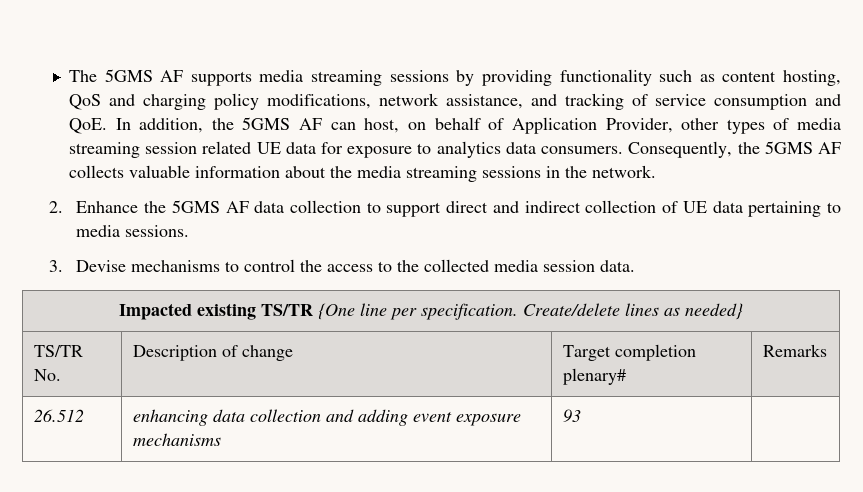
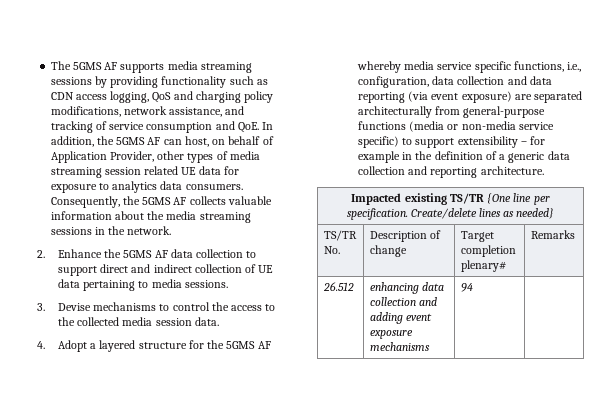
- The 5GMS AF supports media streaming sessions by providing functionality such as content hosting, QoS and charging policy modifications, network assistance, and tracking of service consumption and QoE. In addition, the 5GMS AF can host, on behalf of Application Provider, other types of media streaming session related UE data for exposure to analytics data consumers.
+ The 5GMS AF supports media streaming sessions by providing functionality such as CDN access logging, QoS and charging policy modifications, network assistance, and tracking of service consumption and QoE. In addition, the 5GMS AF can host, on behalf of Application Provider, other types of media streaming session related UE data for exposure to analytics data consumers.
+ 4. Adopt a layered structure for the 5GMS AF whereby media service specific functions, i.e., configuration, data collection and data reporting (via event exposure) are separated architecturally from general-purpose functions (media or non-media service specific) to support extensibility – for example in the definition of a generic data collection and reporting architecture.
- 26.512 | enhancing data collection and adding event exposure mechanisms | 93 |
+ 26.512 | enhancing data collection and adding event exposure mechanisms | 94 |

